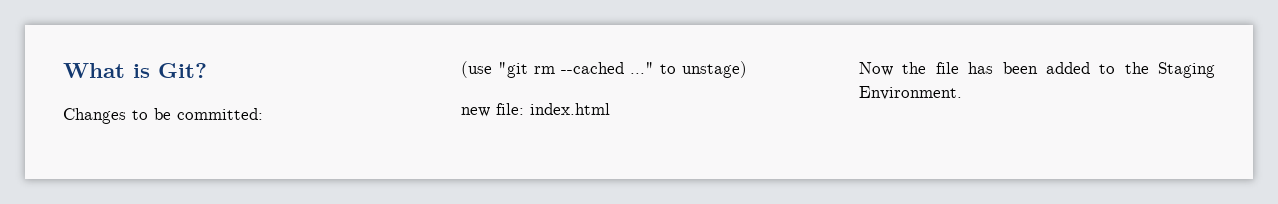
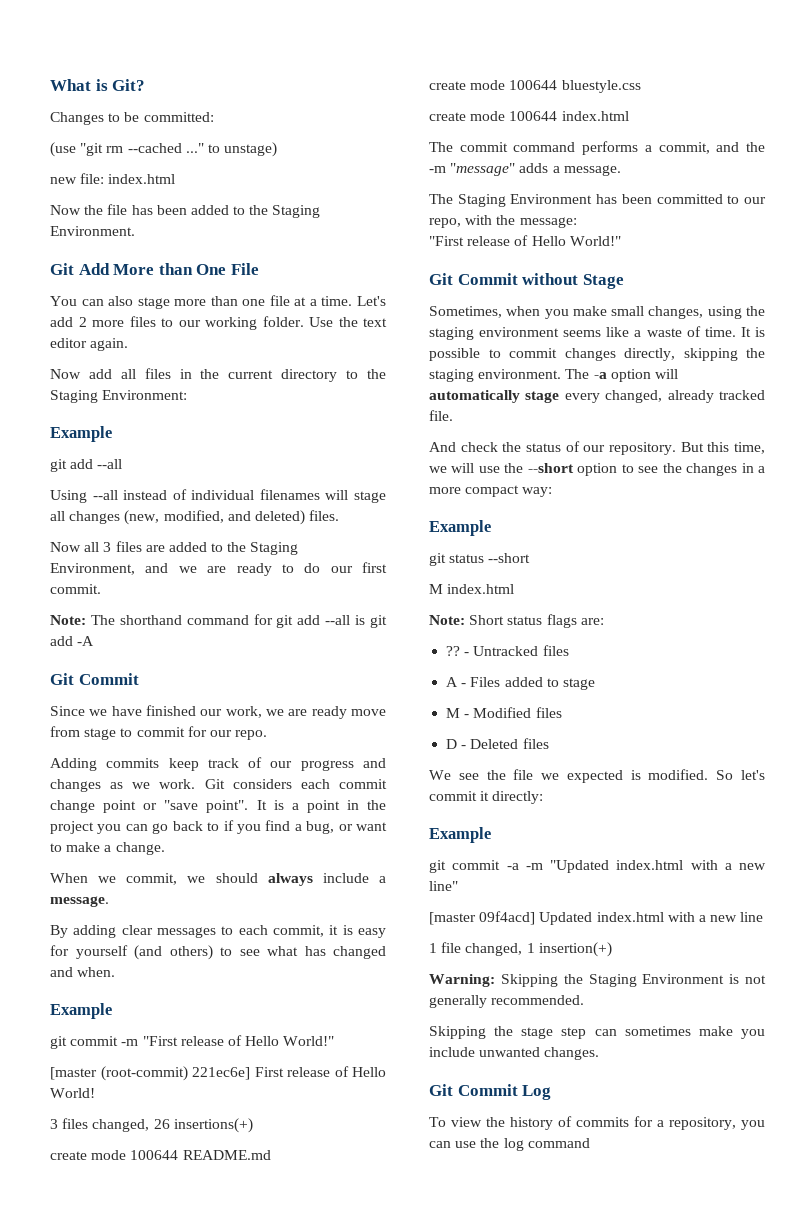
+ Git Add More than One File
+ You can also stage more than one file at a time. Let's add 2 more files to our working folder. Use the text editor again.
+ Now add all files in the current directory to the Staging Environment:
+ Example
+ git add --all
+ Using --all instead of individual filenames will stage all changes (new, modified, and deleted) files.
+ Now all 3 files are added to the Staging Environment, and we are ready to do our first commit.
+ Note: The shorthand command for git add --all is git add -A
+ Git Commit
+ Since we have finished our work, we are ready move from stage to commit for our repo.
+ Adding commits keep track of our progress and changes as we work. Git considers each commit change point or "save point". It is a point in the project you can go back to if you find a bug, or want to make a change.
+ When we commit, we should always include a message.
+ By adding clear messages to each commit, it is easy for yourself (and others) to see what has changed and when.
+ Example
+ git commit -m "First release of Hello World!"
+ [master (root-commit) 221ec6e] First release of Hello World!
+ 3 files changed, 26 insertions(+)
+ create mode 100644 README.md
+ create mode 100644 bluestyle.css
+ create mode 100644 index.html
+ The commit command performs a commit, and the -m "message" adds a message.
+ The Staging Environment has been committed to our repo, with the message:
+ "First release of Hello World!"
+ Git Commit without Stage
+ Sometimes, when you make small changes, using the staging environment seems like a waste of time. It is possible to commit changes directly, skipping the staging environment. The -a option will automatically stage every changed, already tracked file.
+ And check the status of our repository. But this time, we will use the --short option to see the changes in a more compact way:
+ Example
+ git status --short
+ M index.html
+ Note: Short status flags are:
+ ?? - Untracked files
+ A - Files added to stage
+ M - Modified files
+ D - Deleted files
+ We see the file we expected is modified. So let's commit it directly:
+ Example
+ git commit -a -m "Updated index.html with a new line"
+ [master 09f4acd] Updated index.html with a new line
+ 1 file changed, 1 insertion(+)
+ Warning: Skipping the Staging Environment is not generally recommended.
+ Skipping the stage step can sometimes make you include unwanted changes.
+ Git Commit Log
+ To view the history of commits for a repository, you can use the log command

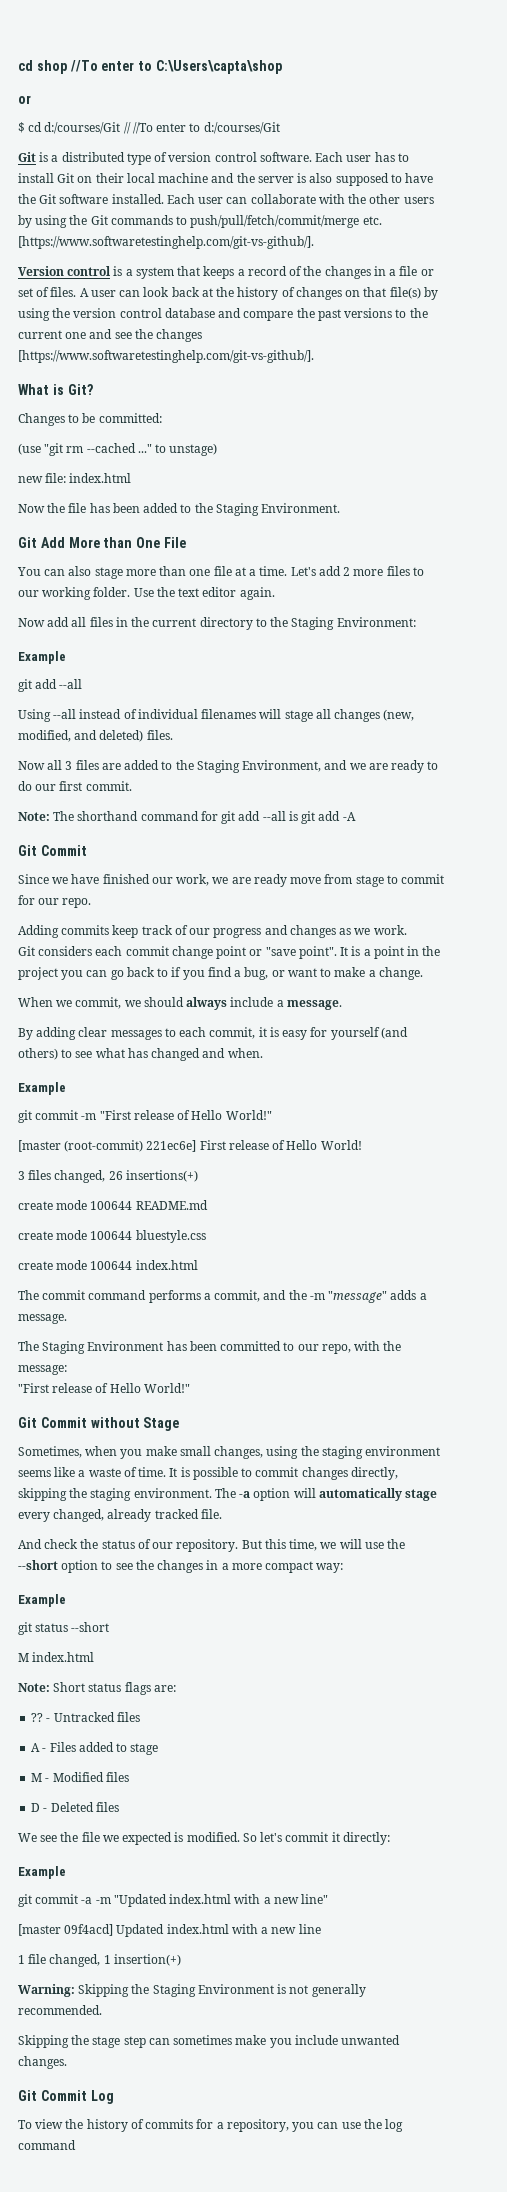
+ cd shop //To enter to C:\Users\capta\shop
+ or
+ $ cd d:/courses/Git // //To enter to d:/courses/Git
+ Git is a distributed type of version control software. Each user has to install Git on their local machine and the server is also supposed to have the Git software installed. Each user can collaborate with the other users by using the Git commands to push/pull/fetch/commit/merge etc. [https://www.softwaretestinghelp.com/git-vs-github/].
+ Version control is a system that keeps a record of the changes in a file or set of files. A user can look back at the history of changes on that file(s) by using the version control database and compare the past versions to the current one and see the changes [https://www.softwaretestinghelp.com/git-vs-github/].
- Adding commits keep track of our progress and changes as we work. Git considers each commit change point or "save point".
+ Adding commits keep track of our progress and changes as we work.
+ Git considers each commit change point or "save point".

